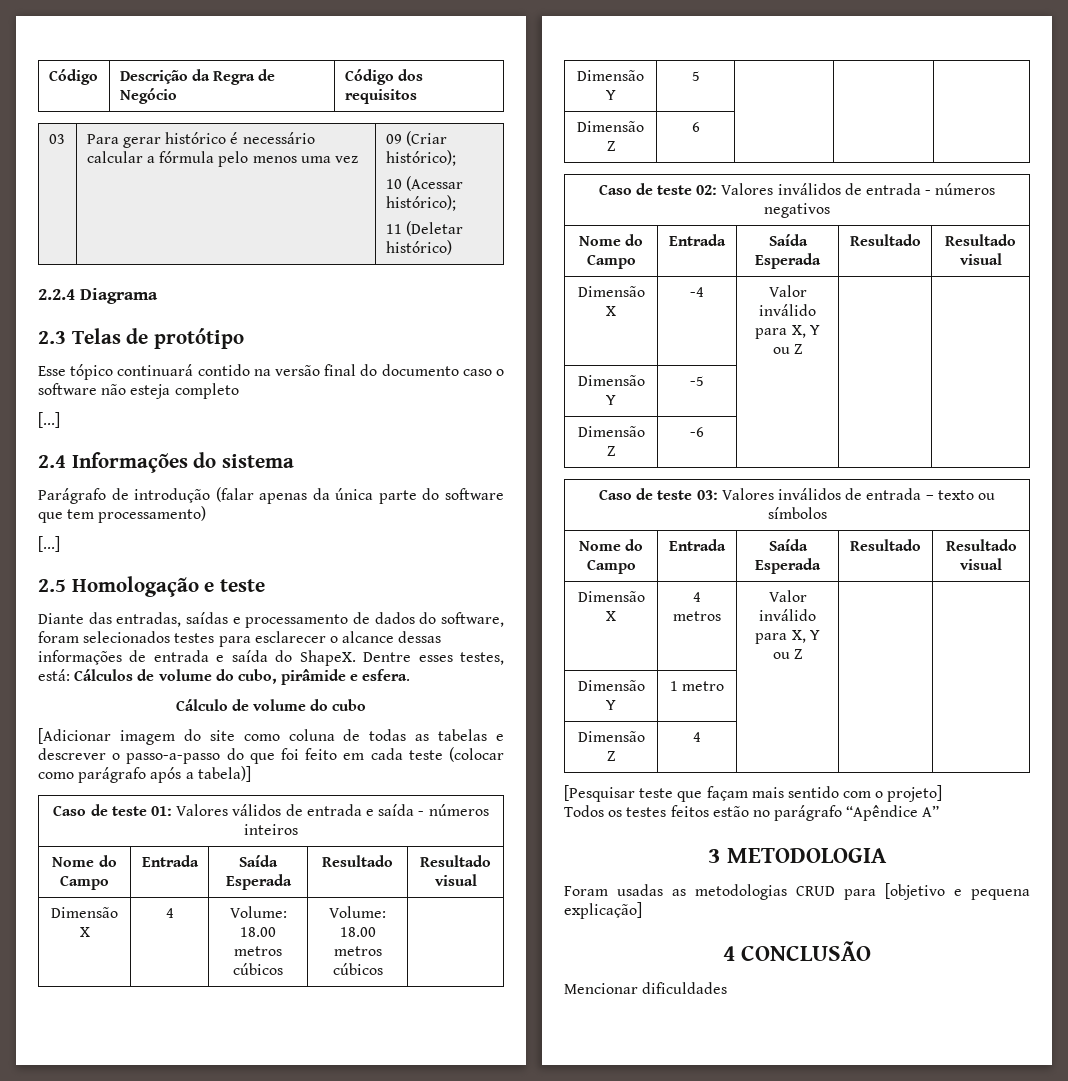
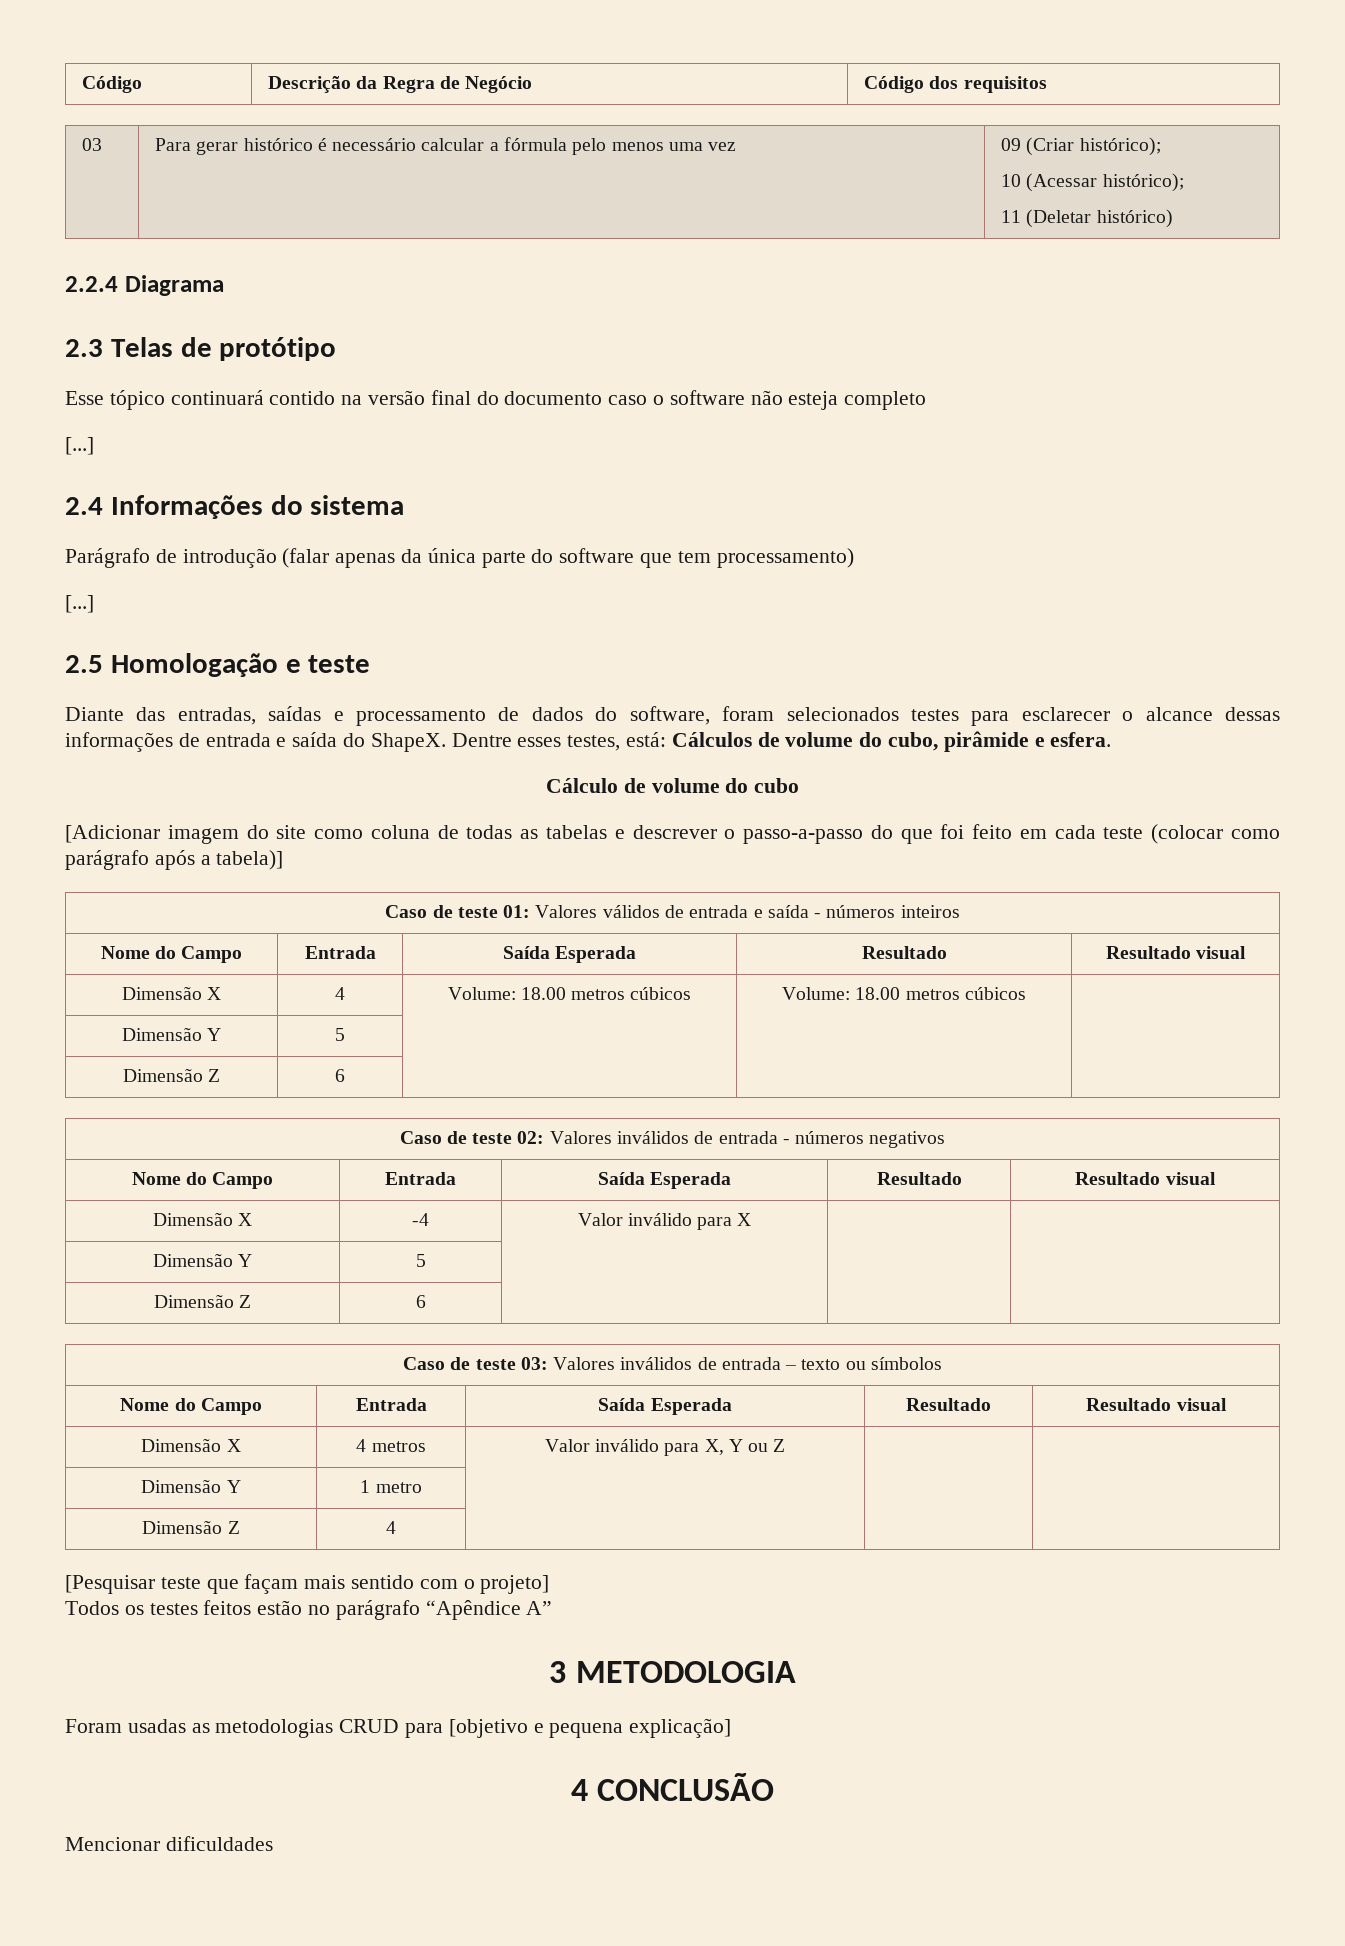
- Dimensão X | -4 | Valor inválido para X, Y ou Z | |
- Dimensão Y | -5 | | |
- Dimensão Z | -6 | | |
+ Dimensão X | -4 | Valor inválido para X | |
+ Dimensão Y | 5 | | |
+ Dimensão Z | 6 | | |

